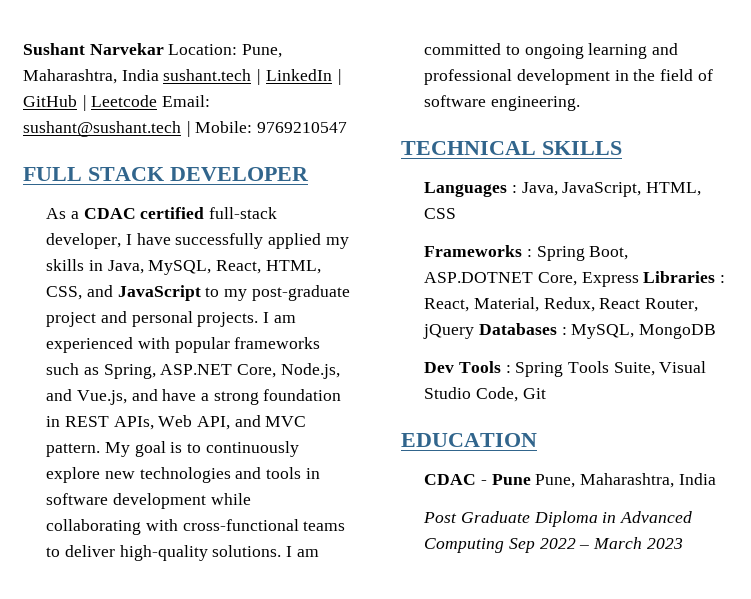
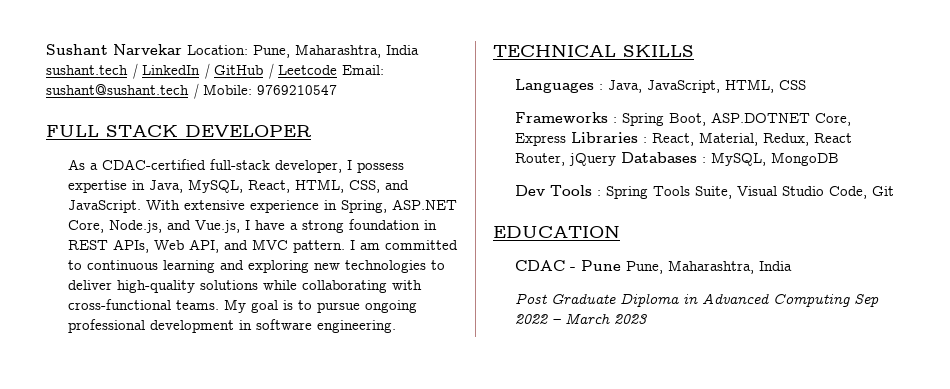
- As a CDAC certified full-stack developer, I have successfully applied my skills in Java, MySQL, React, HTML, CSS, and JavaScript to my post-graduate project and personal projects. I am experienced with popular frameworks such as Spring, ASP.NET Core, Node.js, and Vue.js, and have a strong foundation in REST APIs, Web API, and MVC pattern.
+ As a CDAC-certified full-stack developer, I possess expertise in Java, MySQL, React, HTML, CSS, and JavaScript. With extensive experience in Spring, ASP.NET Core, Node.js, and Vue.js, I have a strong foundation in REST APIs, Web API, and MVC pattern.
- My goal is to continuously explore new technologies and tools in software development while collaborating with cross-functional teams to deliver high-quality solutions. I am committed to ongoing learning and professional development in the field of software engineering.
+ I am committed to continuous learning and exploring new technologies to deliver high-quality solutions while collaborating with cross-functional teams. My goal is to pursue ongoing professional development in software engineering.

